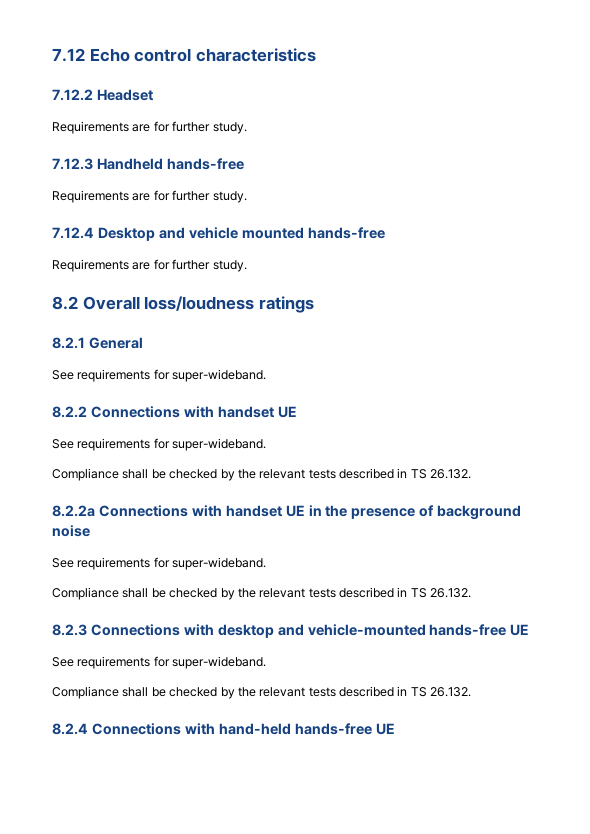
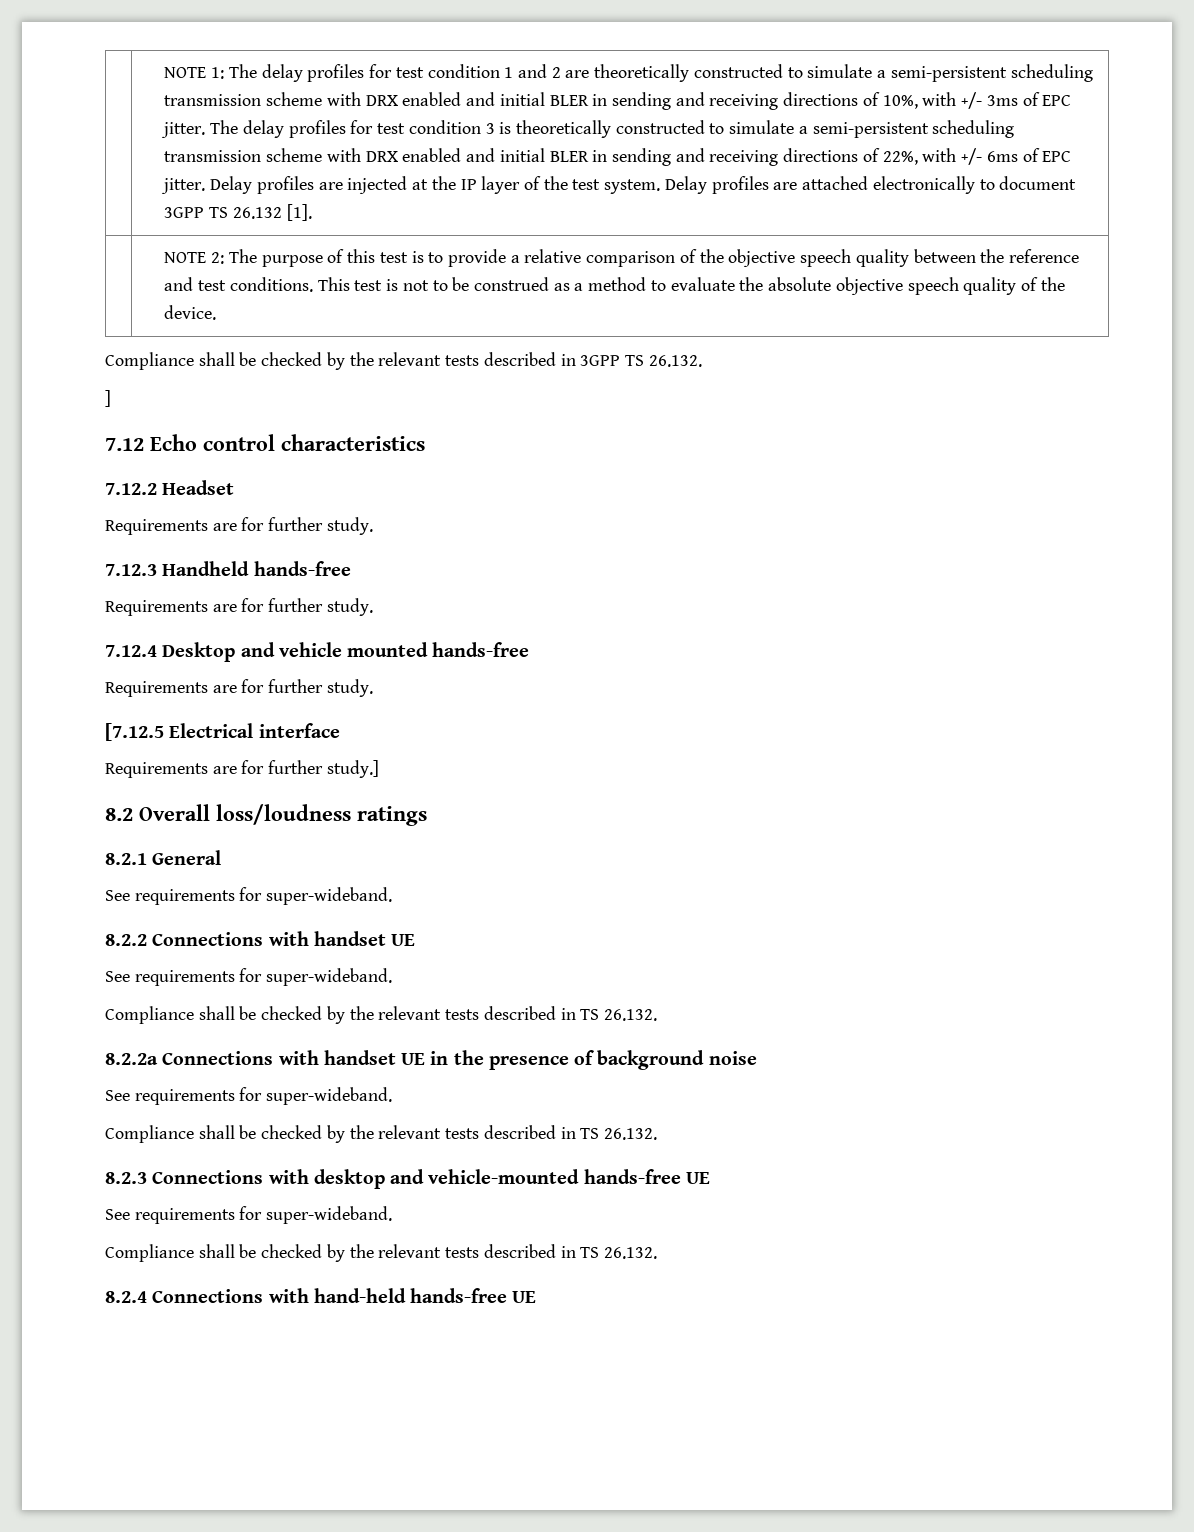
+ NOTE 1: The delay profiles for test condition 1 and 2 are theoretically constructed to simulate a semi-persistent scheduling transmission scheme with DRX enabled and initial BLER in sending and receiving directions of 10%, with +/- 3ms of EPC jitter. The delay profiles for test condition 3 is theoretically constructed to simulate a semi-persistent scheduling transmission scheme with DRX enabled and initial BLER in sending and receiving directions of 22%, with +/- 6ms of EPC jitter. Delay profiles are injected at the IP layer of the test system. Delay profiles are attached electronically to document 3GPP TS 26.132 [1].
+ | NOTE 2: The purpose of this test is to provide a relative comparison of the objective speech quality between the reference and test conditions. This test is not to be construed as a method to evaluate the absolute objective speech quality of the device.
+ Compliance shall be checked by the relevant tests described in 3GPP TS 26.132.
+ ]
+ [7.12.5 Electrical interface
+ Requirements are for further study.]

